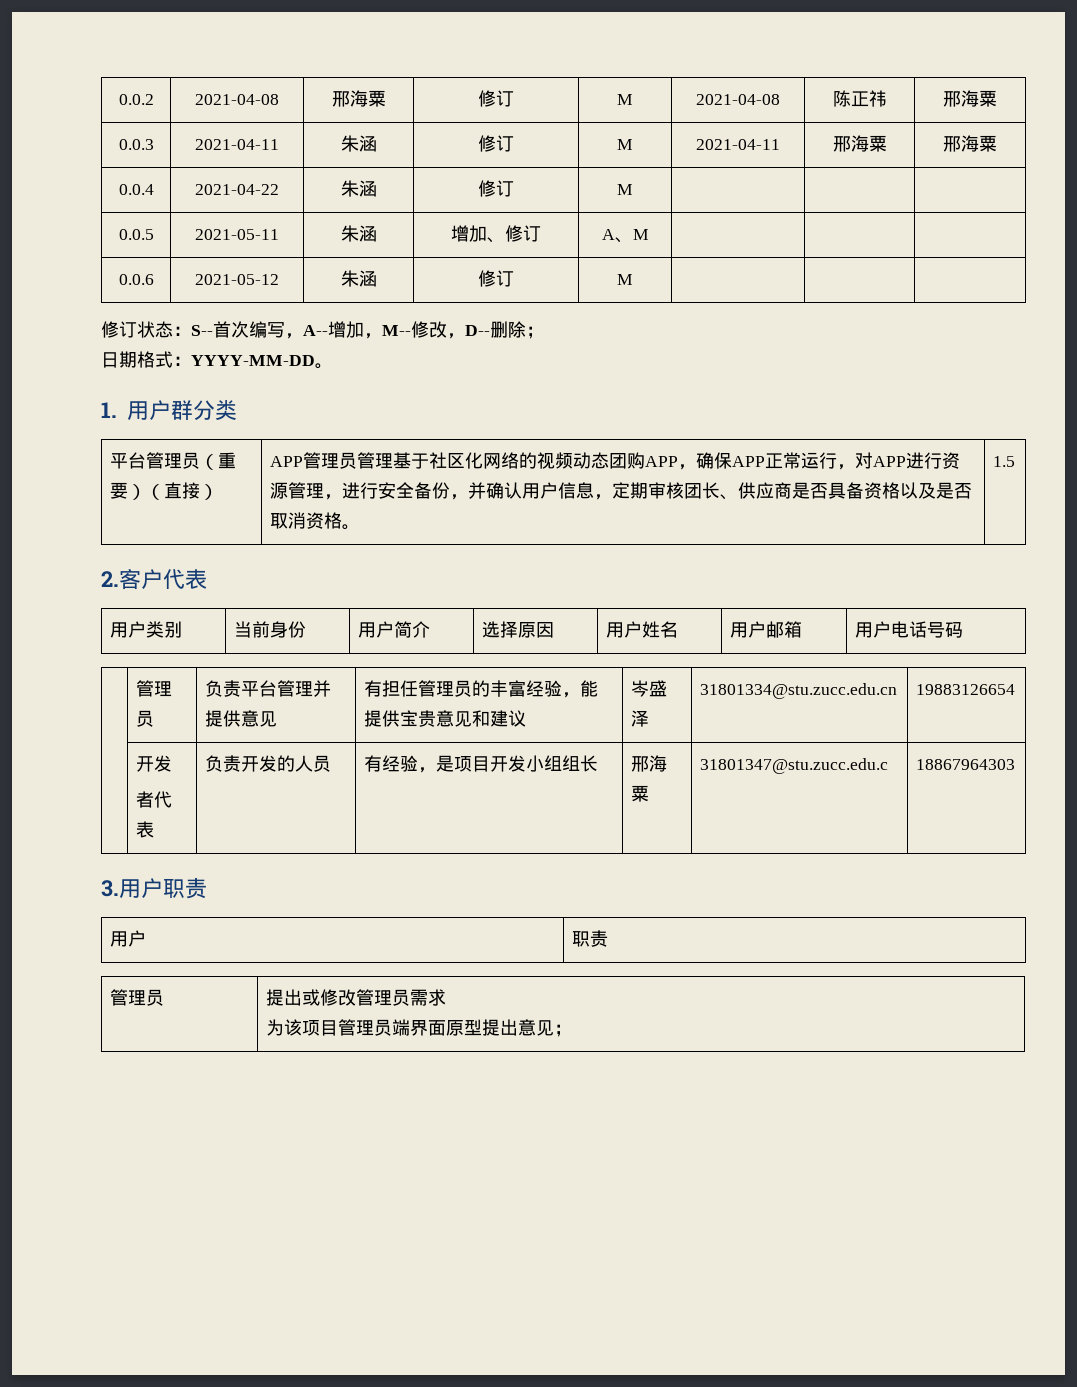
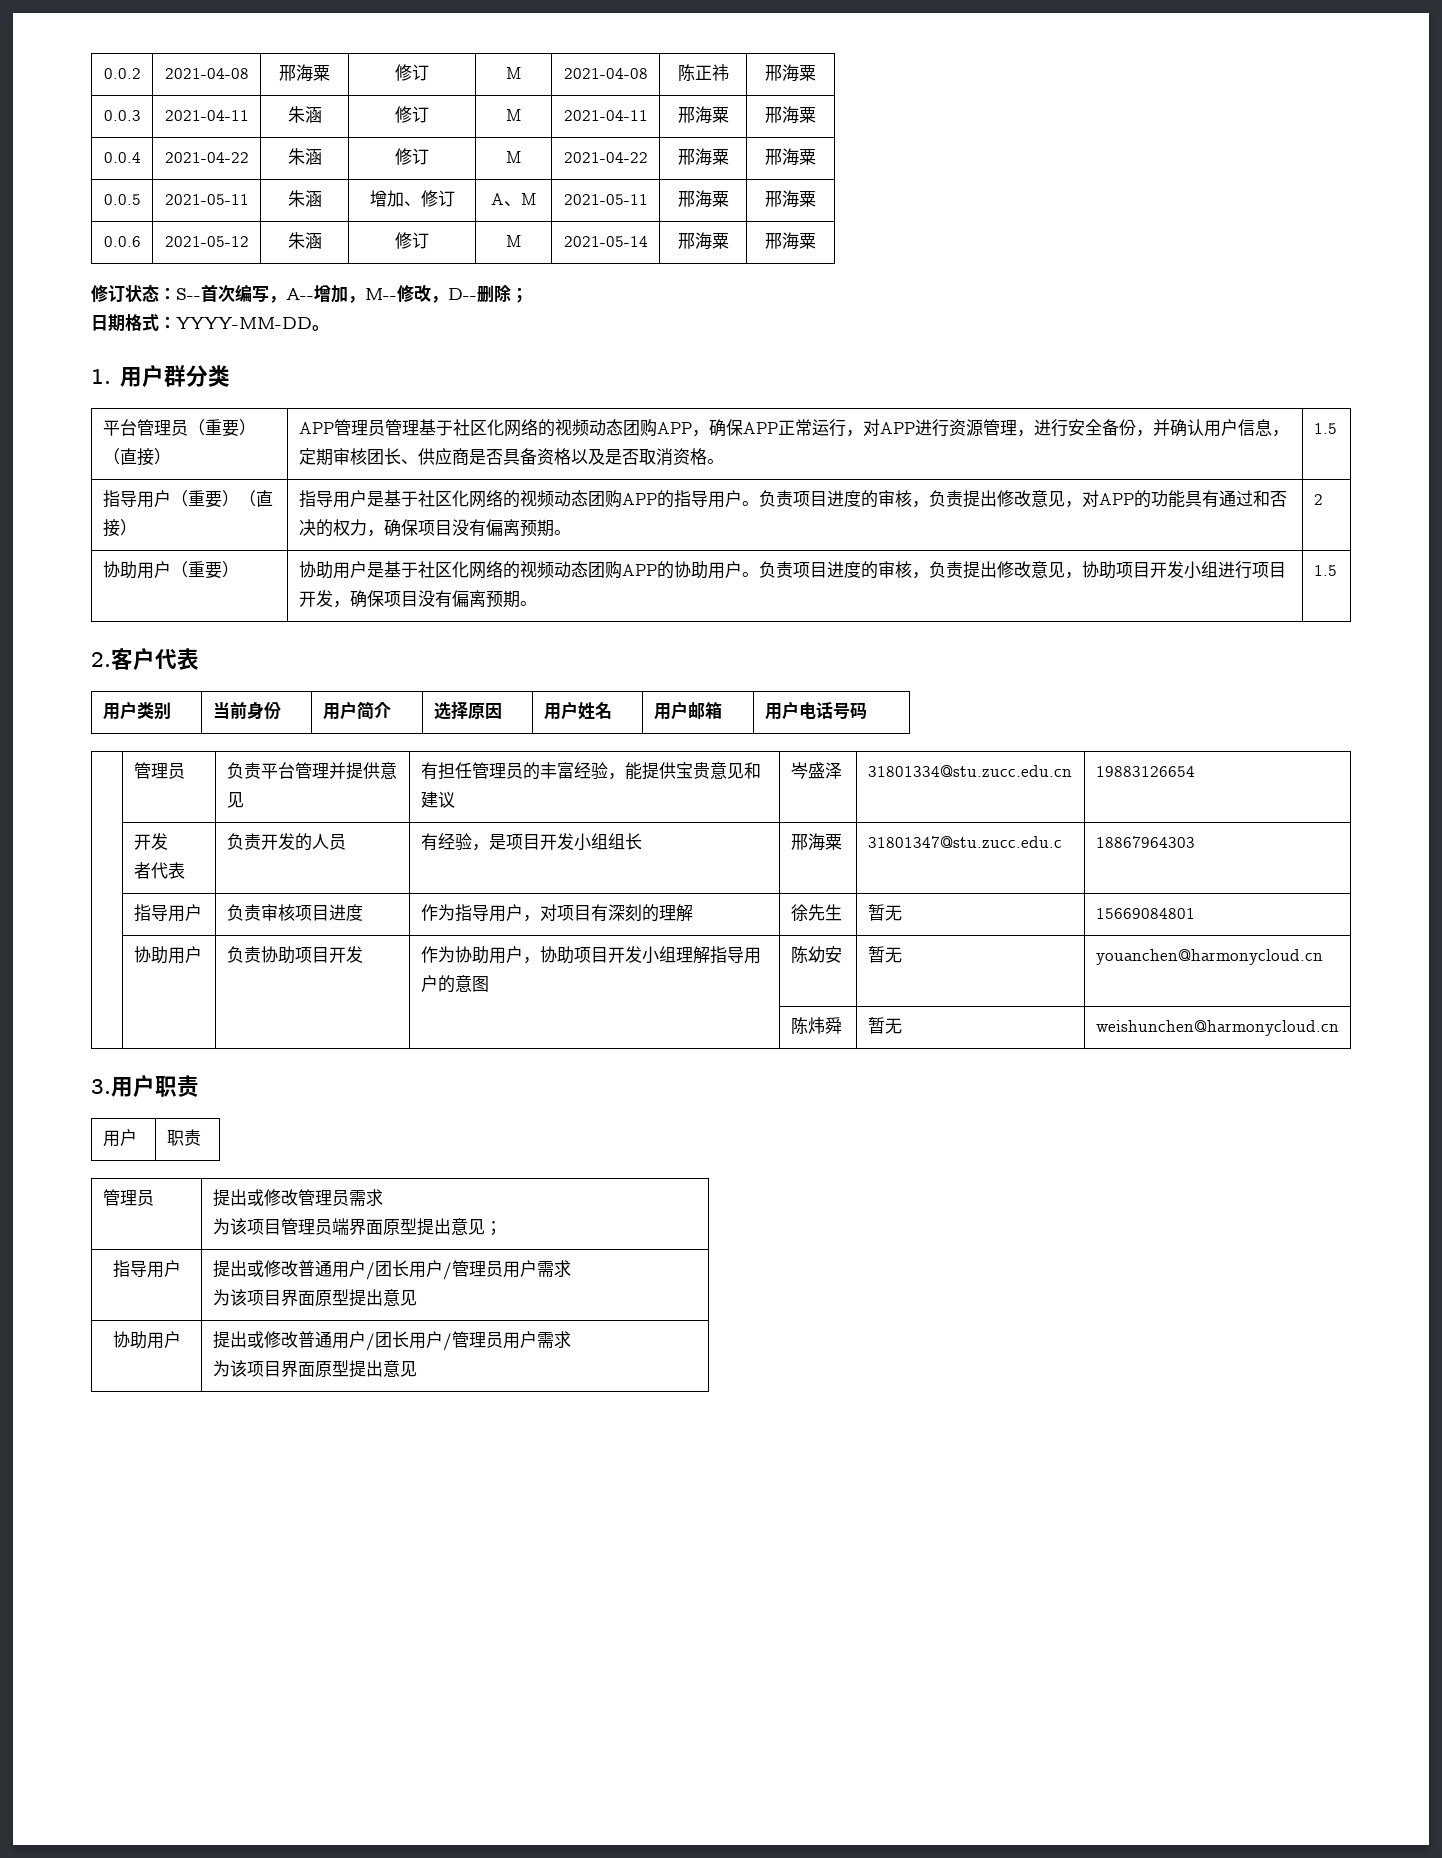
- 0.0.4 | 2021-04-22 | 朱涵 | 修订 | M | | |
+ 0.0.4 | 2021-04-22 | 朱涵 | 修订 | M | 2021-04-22 | 邢海粟 | 邢海粟
- 0.0.5 | 2021-05-11 | 朱涵 | 增加、修订 | A、M | | |
+ 0.0.5 | 2021-05-11 | 朱涵 | 增加、修订 | A、M | 2021-05-11 | 邢海粟 | 邢海粟
- 0.0.6 | 2021-05-12 | 朱涵 | 修订 | M | | |
+ 0.0.6 | 2021-05-12 | 朱涵 | 修订 | M | 2021-05-14 | 邢海粟 | 邢海粟
+ 指导用户（重要）（直接） | 指导用户是基于社区化网络的视频动态团购APP的指导用户。负责项目进度的审核，负责提出修改意见，对APP的功能具有通过和否决的权力，确保项目没有偏离预期。 | 2
+ 协助用户（重要） | 协助用户是基于社区化网络的视频动态团购APP的协助用户。负责项目进度的审核，负责提出修改意见，协助项目开发小组进行项目开发，确保项目没有偏离预期。 | 1.5
+ | 指导用户 | 负责审核项目进度 | 作为指导用户，对项目有深刻的理解 | 徐先生 | 暂无 | 15669084801
+ | 协助用户 | 负责协助项目开发 | 作为协助用户，协助项目开发小组理解指导用户的意图 | 陈幼安 | 暂无 | youanchen@harmonycloud.cn
+ | | | | 陈炜舜 | 暂无 | weishunchen@harmonycloud.cn
+ 指导用户 | 提出或修改普通用户/团长用户/管理员用户需求
+ 为该项目界面原型提出意见
+ 协助用户 | 提出或修改普通用户/团长用户/管理员用户需求
+ 为该项目界面原型提出意见

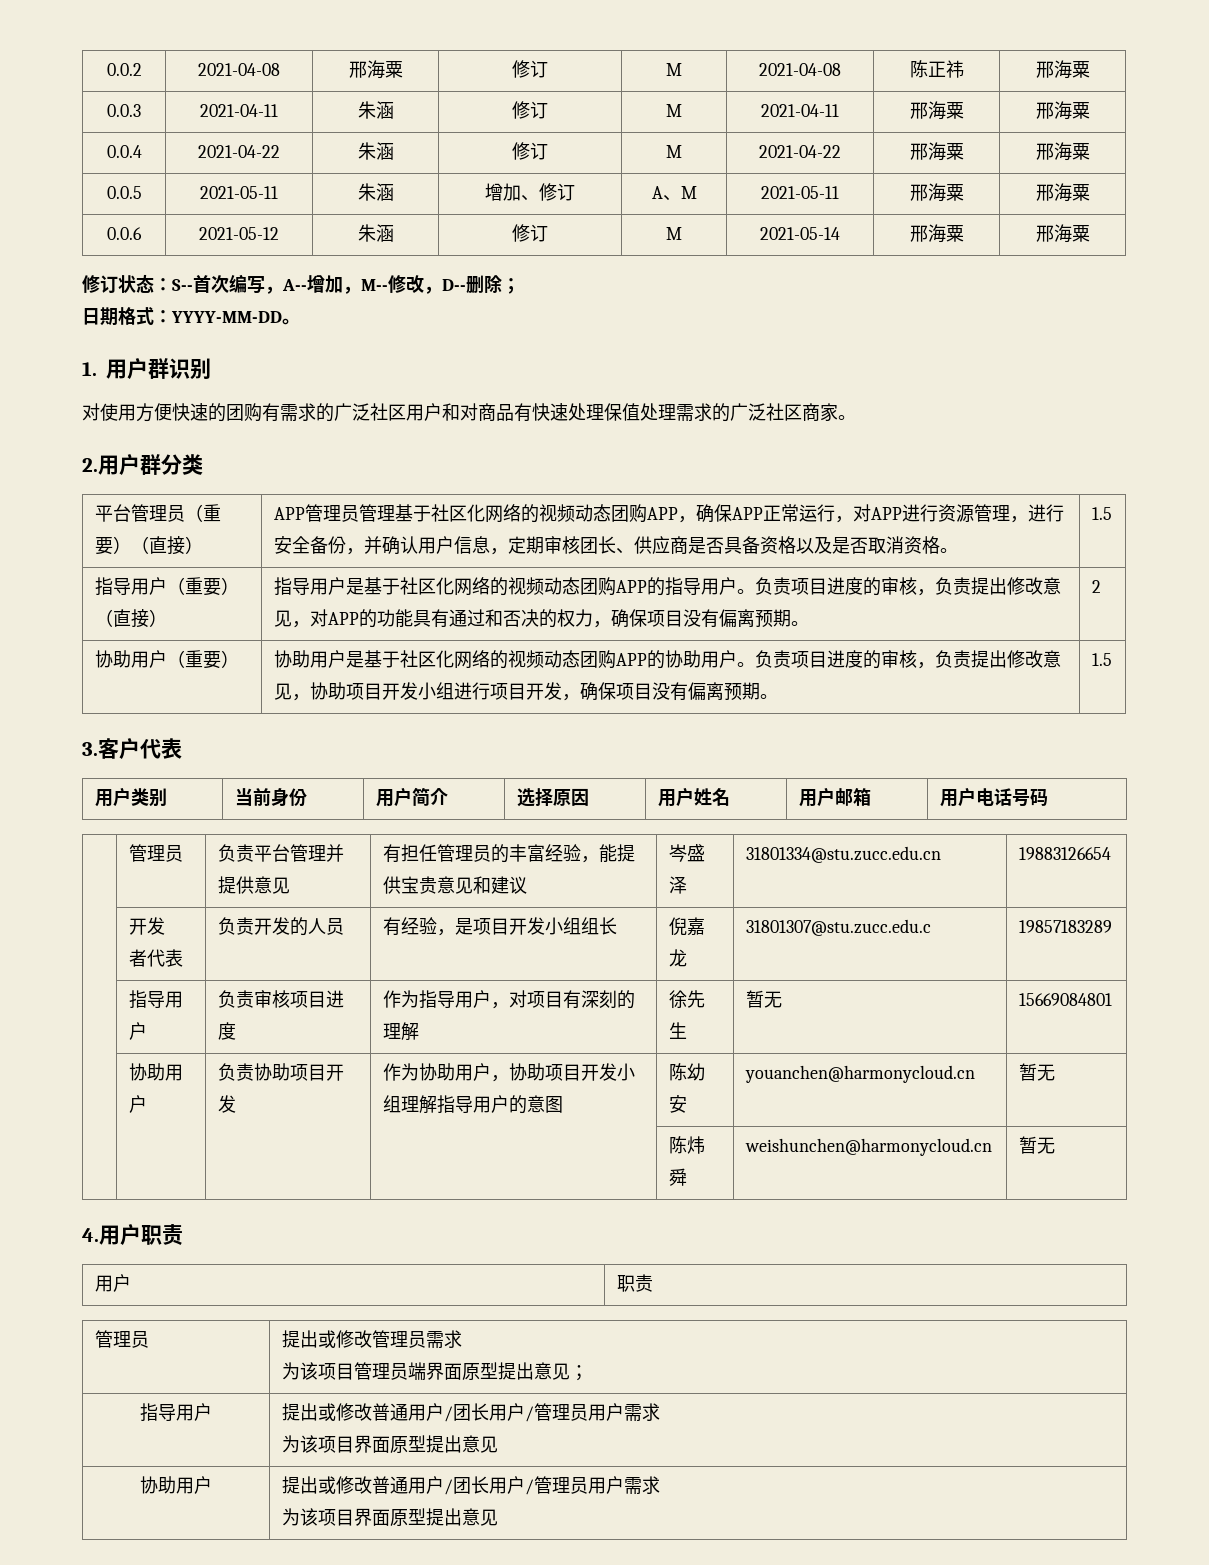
- 1.用户群分类
+ 1.用户群识别
+ 对使用方便快速的团购有需求的广泛社区用户和对商品有快速处理保值处理需求的广泛社区商家。
+ 2.用户群分类
- 2.客户代表
+ 3.客户代表
  | 开发
- 者代表 | 负责开发的人员 | 有经验，是项目开发小组组长 | 邢海粟 | 31801347@stu.zucc.edu.c | 18867964303
+ 者代表 | 负责开发的人员 | 有经验，是项目开发小组组长 | 倪嘉龙 | 31801307@stu.zucc.edu.c | 19857183289
- | 协助用户 | 负责协助项目开发 | 作为协助用户，协助项目开发小组理解指导用户的意图 | 陈幼安 | 暂无 | youanchen@harmonycloud.cn
+ | 协助用户 | 负责协助项目开发 | 作为协助用户，协助项目开发小组理解指导用户的意图 | 陈幼安 | youanchen@harmonycloud.cn | 暂无
- | | | | 陈炜舜 | 暂无 | weishunchen@harmonycloud.cn
- 3.用户职责
+ | | | | 陈炜舜 | weishunchen@harmonycloud.cn | 暂无
+ 4.用户职责

